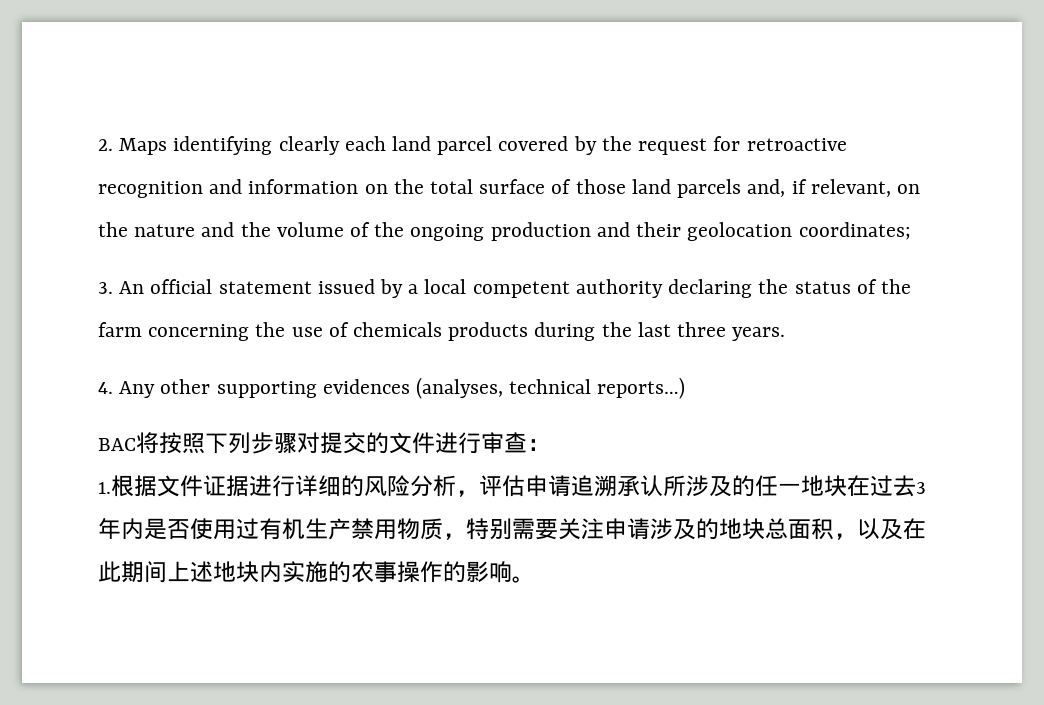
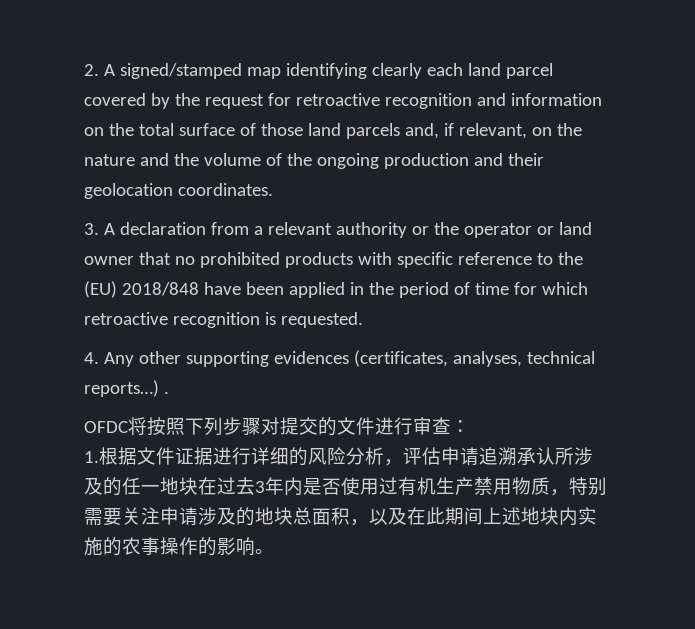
- 2. Maps identifying clearly each land parcel covered by the request for retroactive recognition and information on the total surface of those land parcels and, if relevant, on the nature and the volume of the ongoing production and their geolocation coordinates;
+ 2. A signed/stamped map identifying clearly each land parcel covered by the request for retroactive recognition and information on the total surface of those land parcels and, if relevant, on the nature and the volume of the ongoing production and their geolocation coordinates.
- 3. An official statement issued by a local competent authority declaring the status of the farm concerning the use of chemicals products during the last three years.
+ 3. A declaration from a relevant authority or the operator or land owner that no prohibited products with specific reference to the (EU) 2018/848 have been applied in the period of time for which retroactive recognition is requested.
- 4. Any other supporting evidences (analyses, technical reports…)
- BAC将按照下列步骤对提交的文件进行审查：
+ 4. Any other supporting evidences (certificates, analyses, technical reports…) .
+ OFDC将按照下列步骤对提交的文件进行审查：

